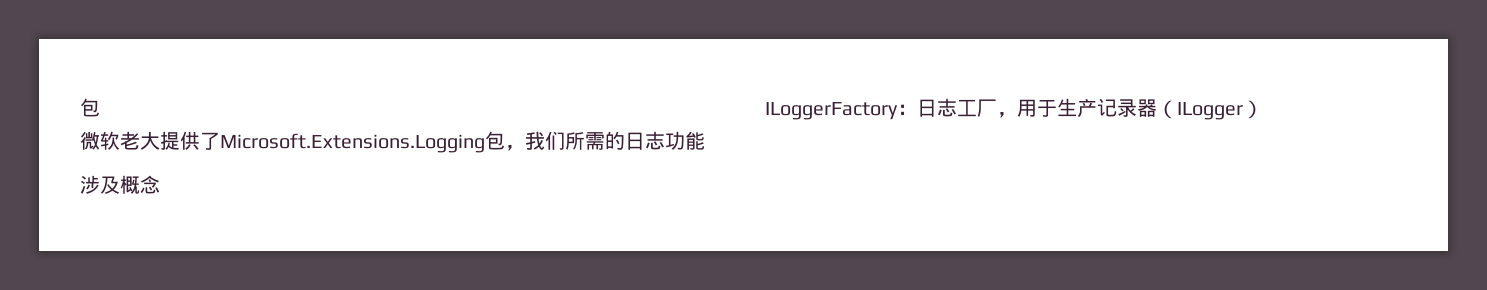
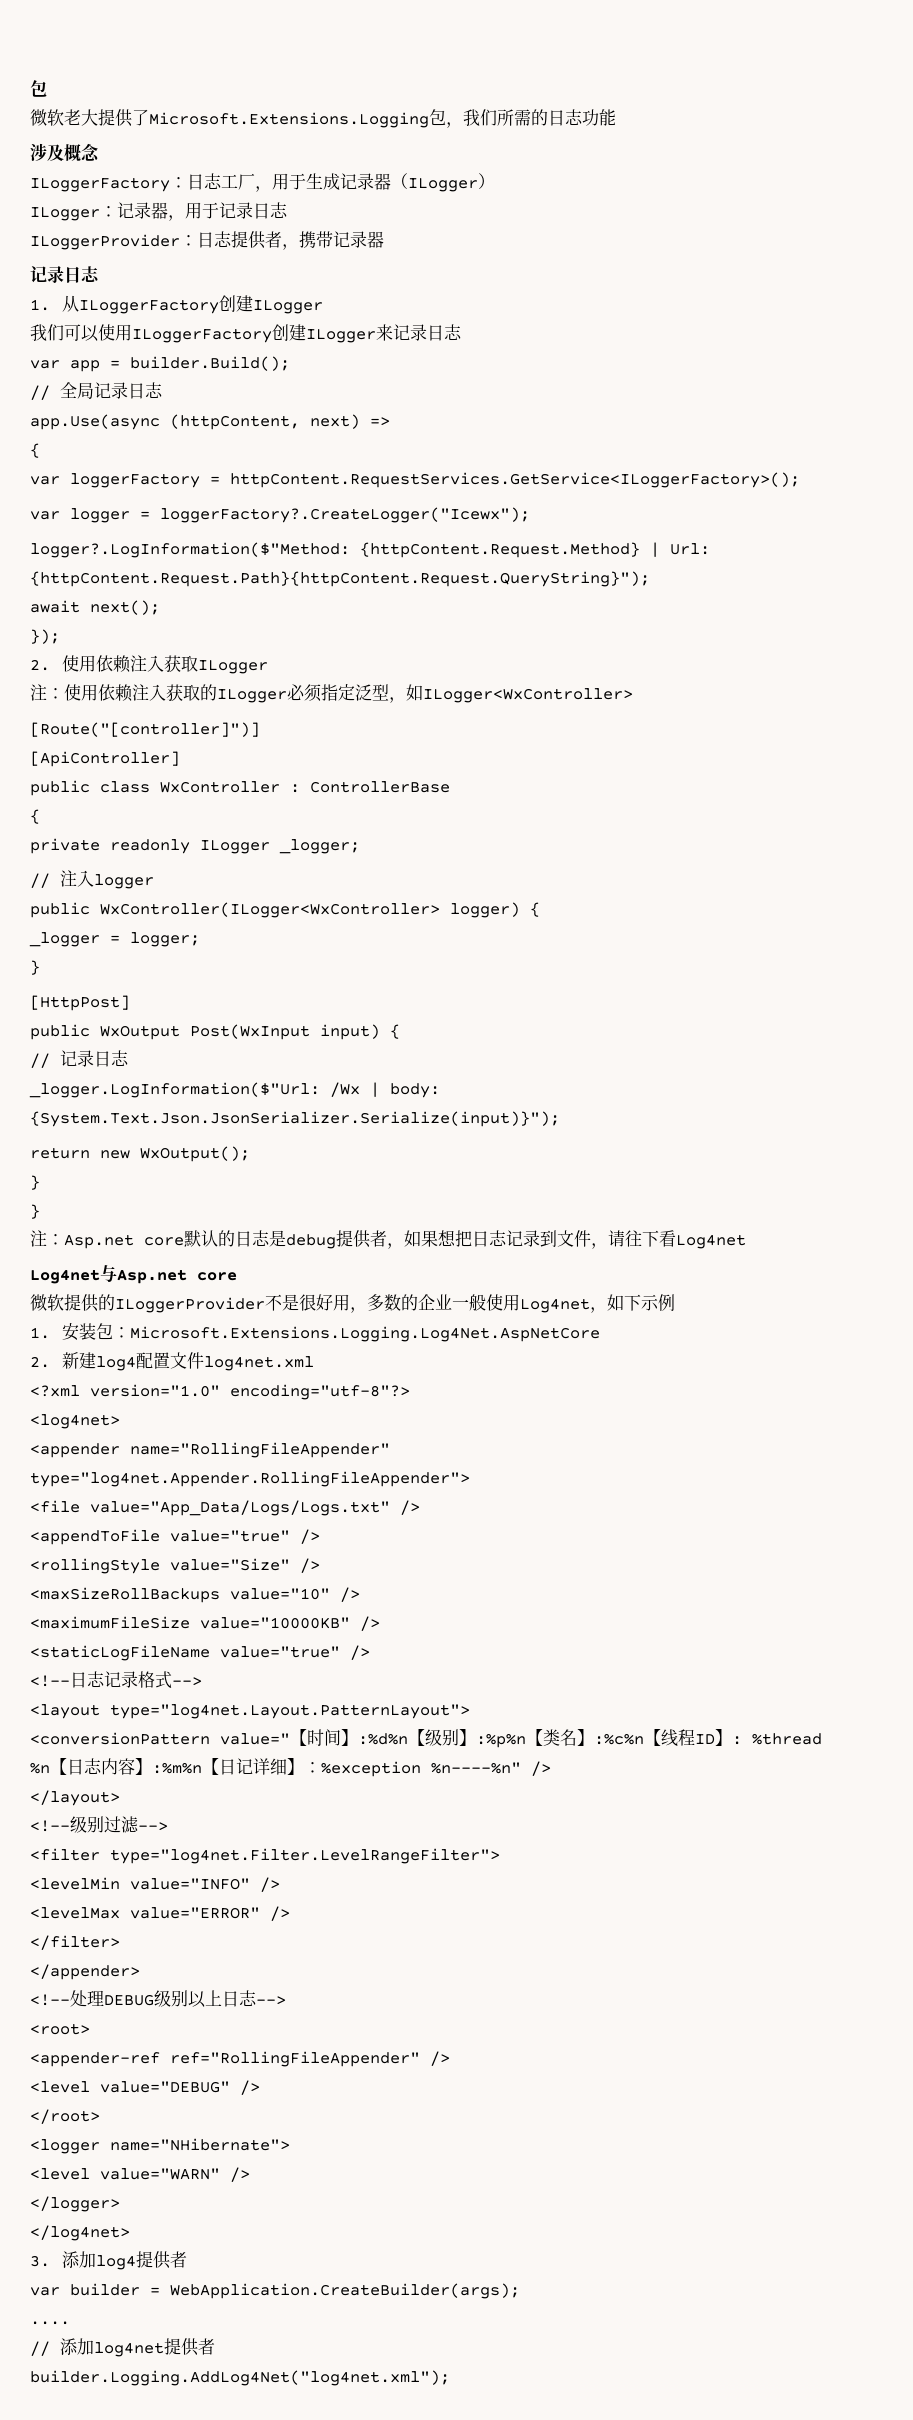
- ILoggerFactory：日志工厂，用于生产记录器（ILogger）
+ ILoggerFactory：日志工厂，用于生成记录器（ILogger）
+ ILogger：记录器，用于记录日志
+ ILoggerProvider：日志提供者，携带记录器
+ 记录日志
+ 1.从ILoggerFactory创建ILogger
+ 我们可以使用ILoggerFactory创建ILogger来记录日志
+ var app = builder.Build();
+ // 全局记录日志
+ app.Use(async (httpContent, next) =>
+ {
+ var loggerFactory = httpContent.RequestServices.GetService<ILoggerFactory>();
+ var logger = loggerFactory?.CreateLogger("Icewx");
+ logger?.LogInformation($"Method: {httpContent.Request.Method} | Url: {httpContent.Request.Path}{httpContent.Request.QueryString}");
+ await next();
+ });
+ 2.使用依赖注入获取ILogger
+ 注：使用依赖注入获取的ILogger必须指定泛型，如ILogger<WxController>
+ [Route("[controller]")]
+ [ApiController]
+ public class WxController : ControllerBase
+ {
+ private readonly ILogger _logger;
+ // 注入logger
+ public WxController(ILogger<WxController> logger) {
+ _logger = logger;
+ }
+ [HttpPost]
+ public WxOutput Post(WxInput input) {
+ // 记录日志
+ _logger.LogInformation($"Url: /Wx | body: {System.Text.Json.JsonSerializer.Serialize(input)}");
+ return new WxOutput();
+ }
+ }
+ 注：Asp.net core默认的日志是debug提供者，如果想把日志记录到文件，请往下看Log4net
+ Log4net与Asp.net core
+ 微软提供的ILoggerProvider不是很好用，多数的企业一般使用Log4net，如下示例
+ 1.安装包：Microsoft.Extensions.Logging.Log4Net.AspNetCore
+ 2.新建log4配置文件log4net.xml
+ <?xml version="1.0" encoding="utf-8"?>
+ <log4net>
+ <appender name="RollingFileAppender" type="log4net.Appender.RollingFileAppender">
+ <file value="App_Data/Logs/Logs.txt" />
+ <appendToFile value="true" />
+ <rollingStyle value="Size" />
+ <maxSizeRollBackups value="10" />
+ <maximumFileSize value="10000KB" />
+ <staticLogFileName value="true" />
+ <!--日志记录格式-->
+ <layout type="log4net.Layout.PatternLayout">
+ <conversionPattern value="【时间】:%d%n【级别】:%p%n【类名】:%c%n【线程ID】: %thread %n【日志内容】:%m%n【日记详细】：%exception %n----%n" />
+ </layout>
+ <!--级别过滤-->
+ <filter type="log4net.Filter.LevelRangeFilter">
+ <levelMin value="INFO" />
+ <levelMax value="ERROR" />
+ </filter>
+ </appender>
+ <!--处理DEBUG级别以上日志-->
+ <root>
+ <appender-ref ref="RollingFileAppender" />
+ <level value="DEBUG" />
+ </root>
+ <logger name="NHibernate">
+ <level value="WARN" />
+ </logger>
+ </log4net>
+ 3.添加log4提供者
+ var builder = WebApplication.CreateBuilder(args);
+ ....
+ // 添加log4net提供者
+ builder.Logging.AddLog4Net("log4net.xml");

